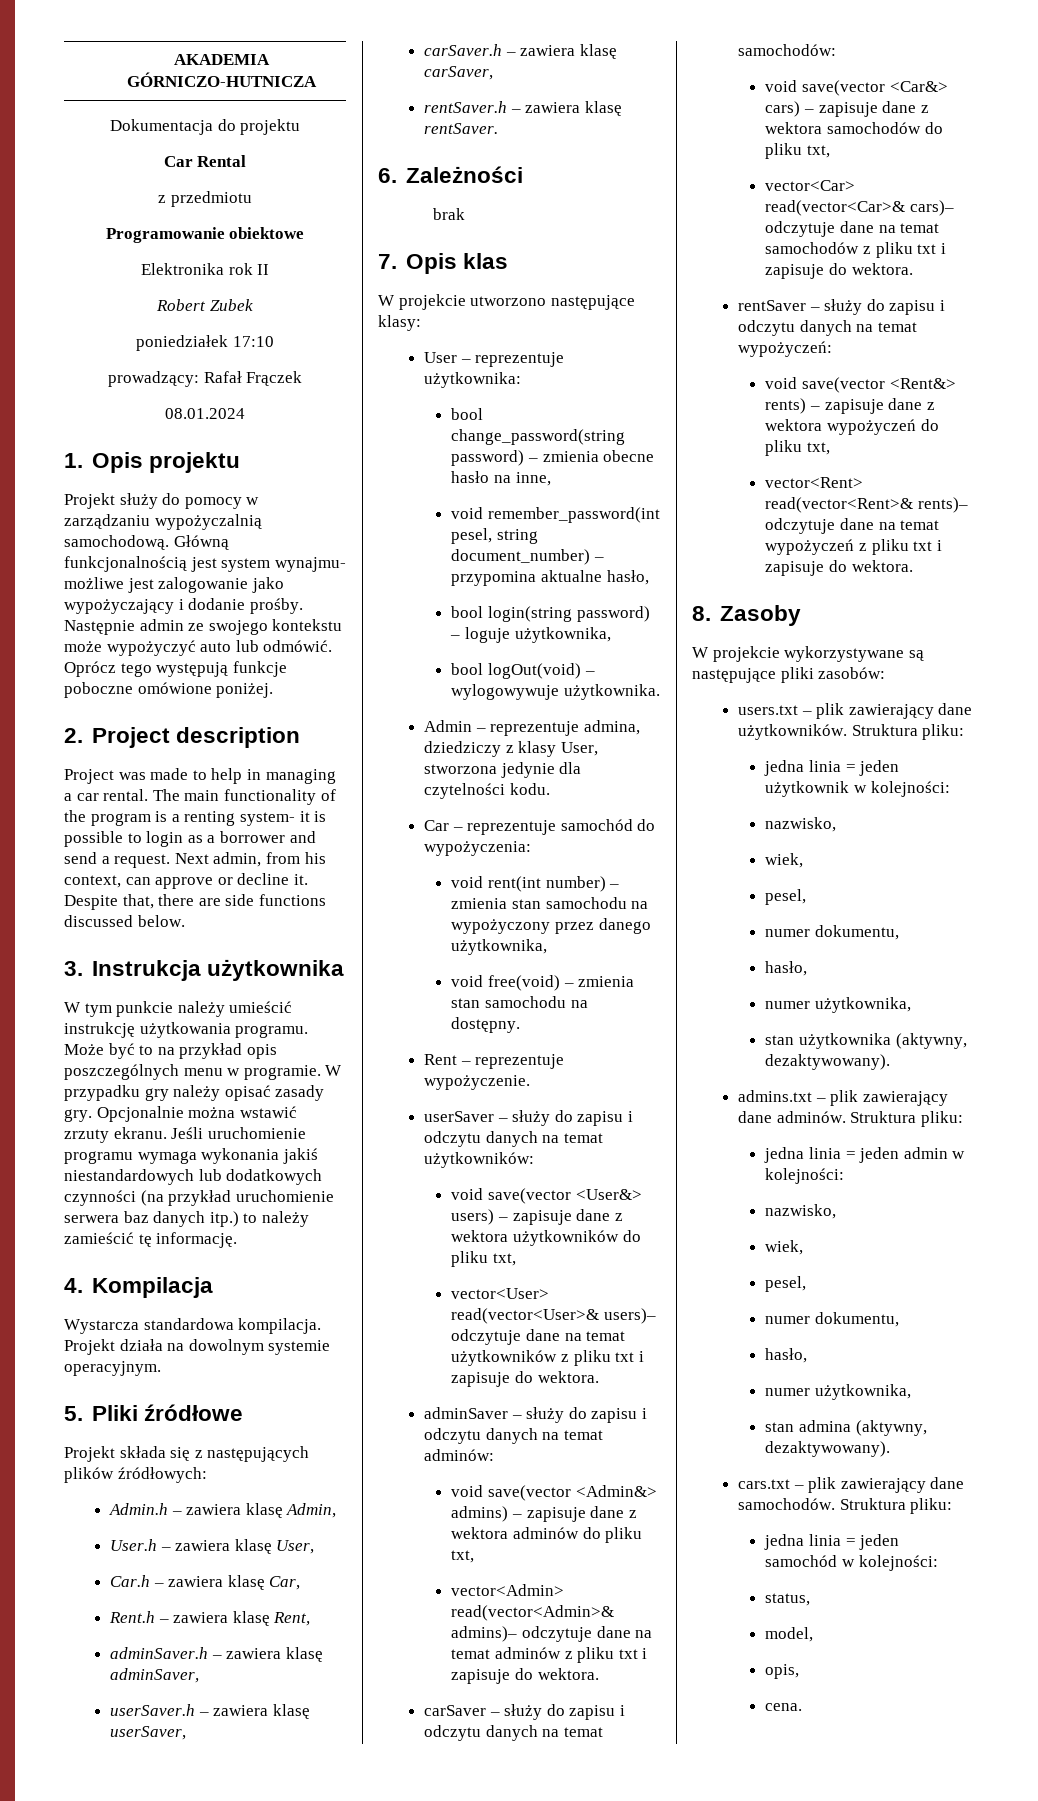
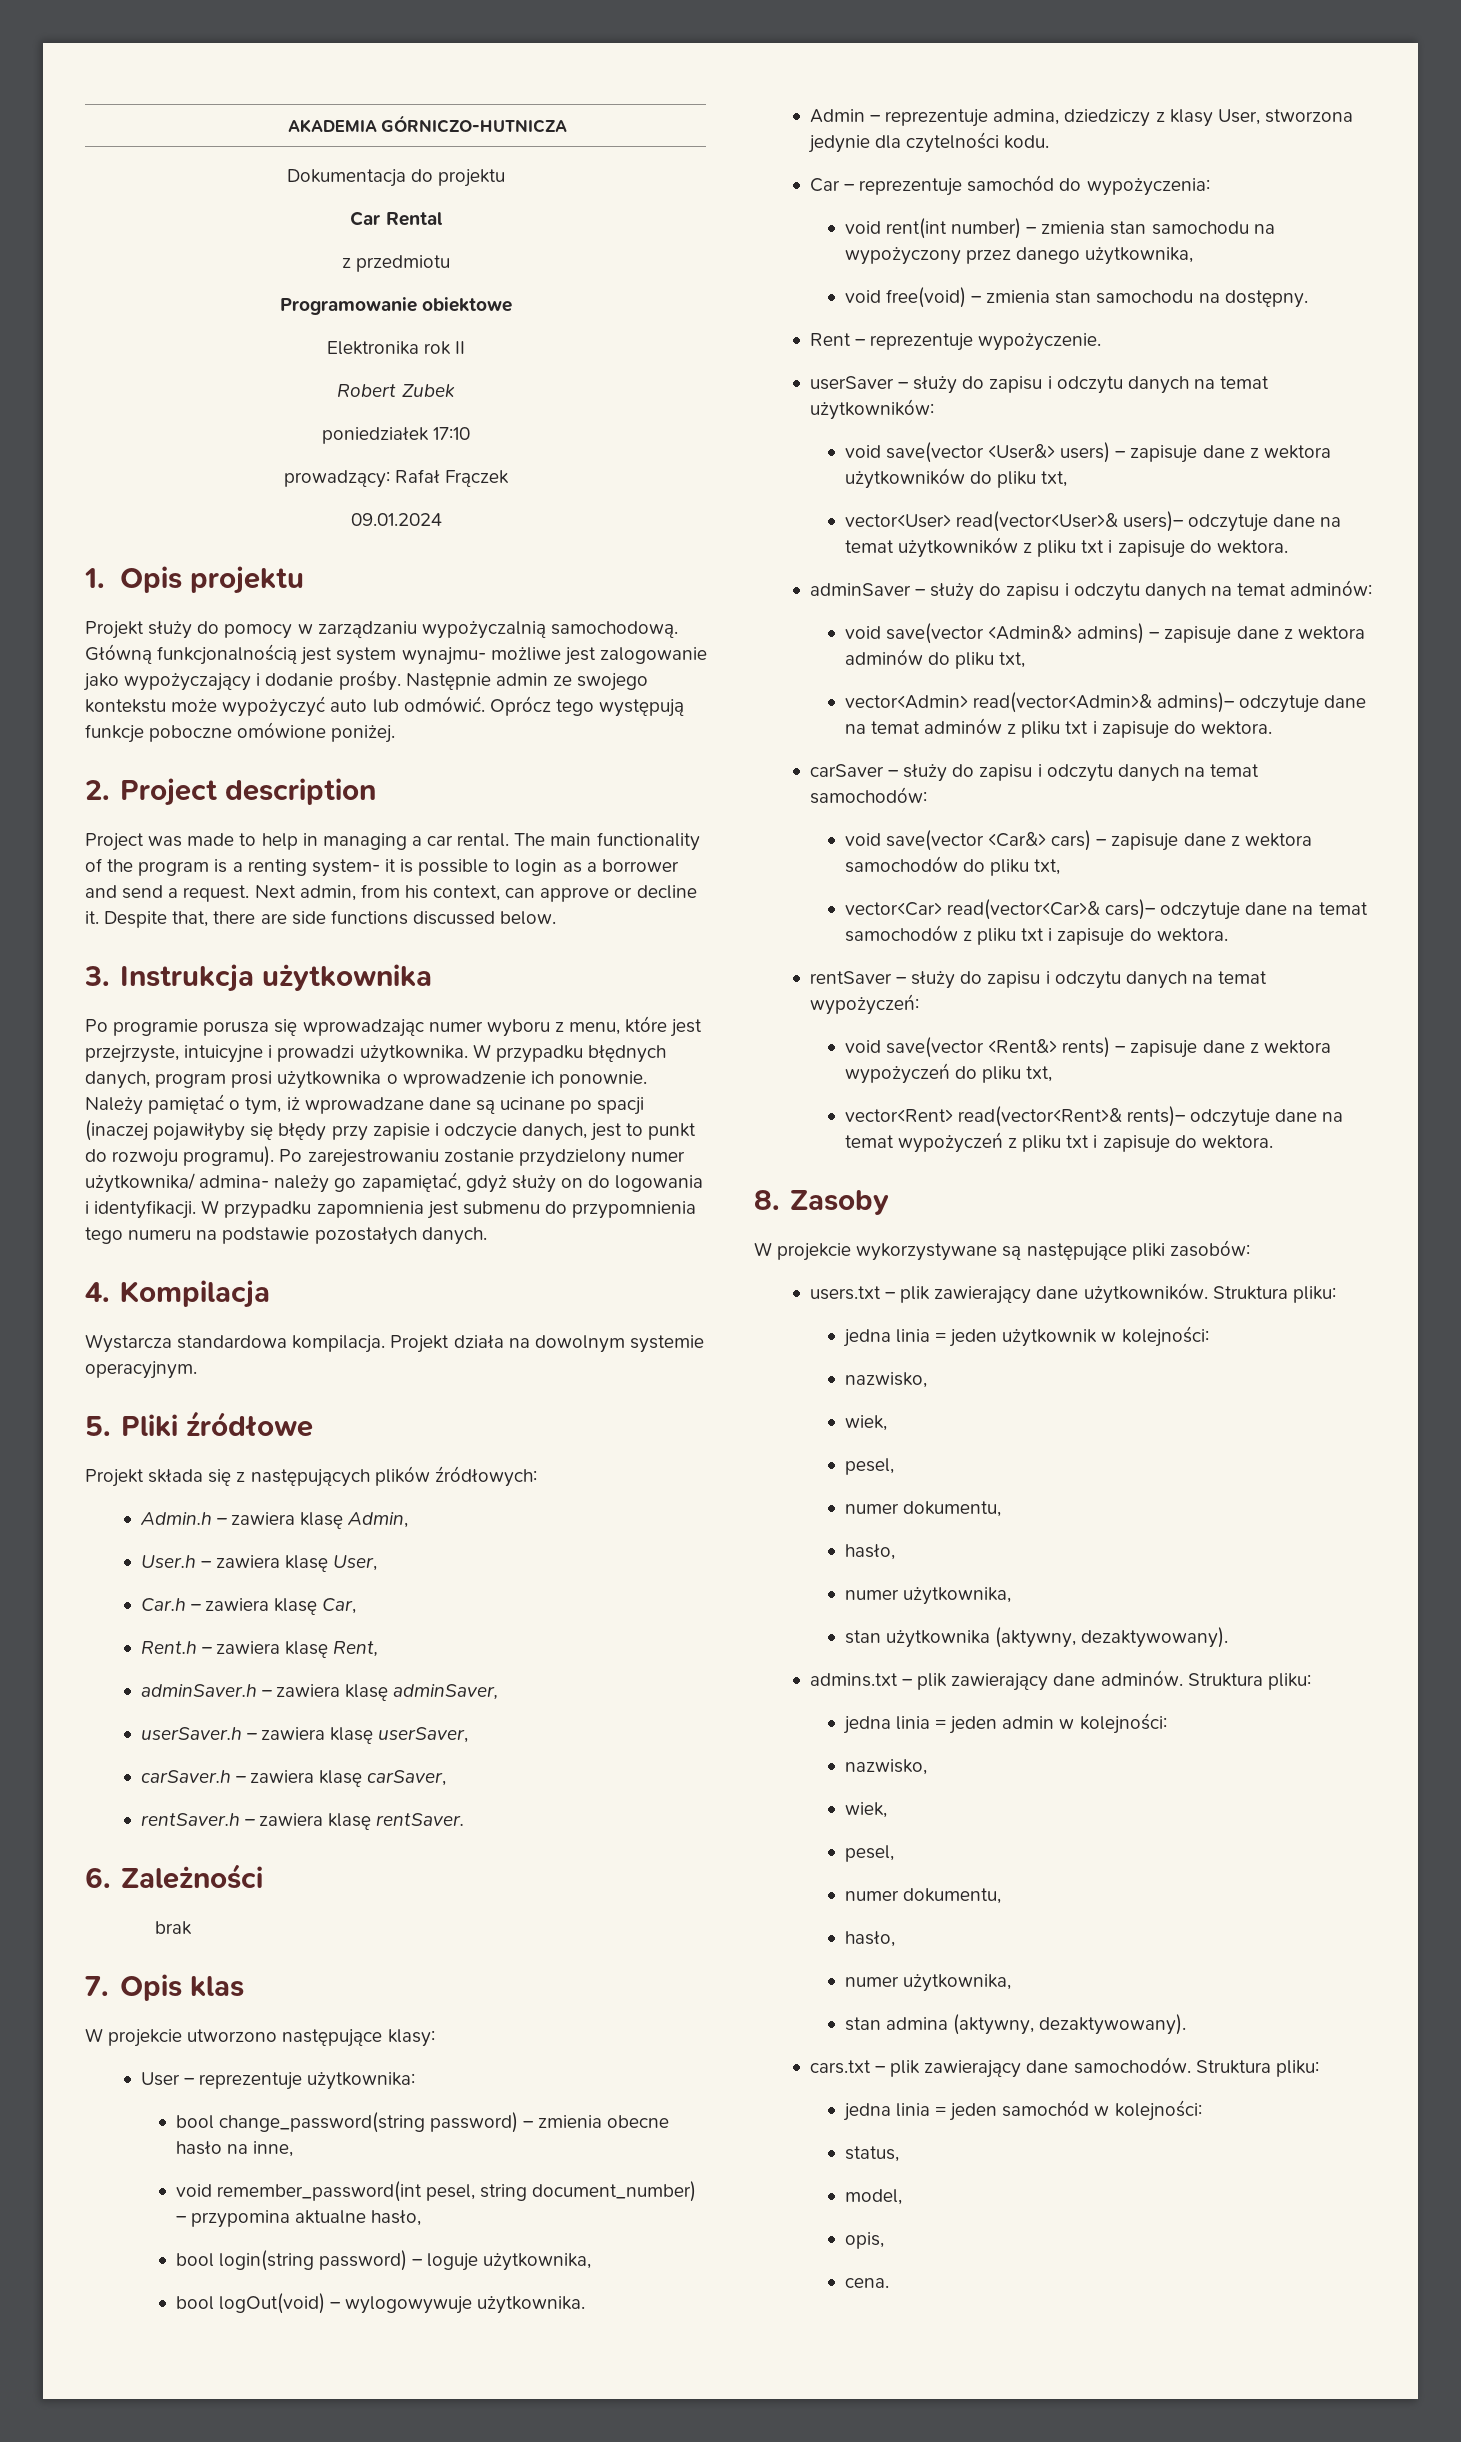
- 08.01.2024
+ 09.01.2024
- W tym punkcie należy umieścić instrukcję użytkowania programu. Może być to na przykład opis poszczególnych menu w programie. W przypadku gry należy opisać zasady gry. Opcjonalnie można wstawić zrzuty ekranu. Jeśli uruchomienie programu wymaga wykonania jakiś niestandardowych lub dodatkowych czynności (na przykład uruchomienie serwera baz danych itp.) to należy zamieścić tę informację.
+ Po programie porusza się wprowadzając numer wyboru z menu, które jest przejrzyste, intuicyjne i prowadzi użytkownika. W przypadku błędnych danych, program prosi użytkownika o wprowadzenie ich ponownie. Należy pamiętać o tym, iż wprowadzane dane są ucinane po spacji (inaczej pojawiłyby się błędy przy zapisie i odczycie danych, jest to punkt do rozwoju programu). Po zarejestrowaniu zostanie przydzielony numer użytkownika/ admina- należy go zapamiętać, gdyż służy on do logowania i identyfikacji. W przypadku zapomnienia jest submenu do przypomnienia tego numeru na podstawie pozostałych danych.

